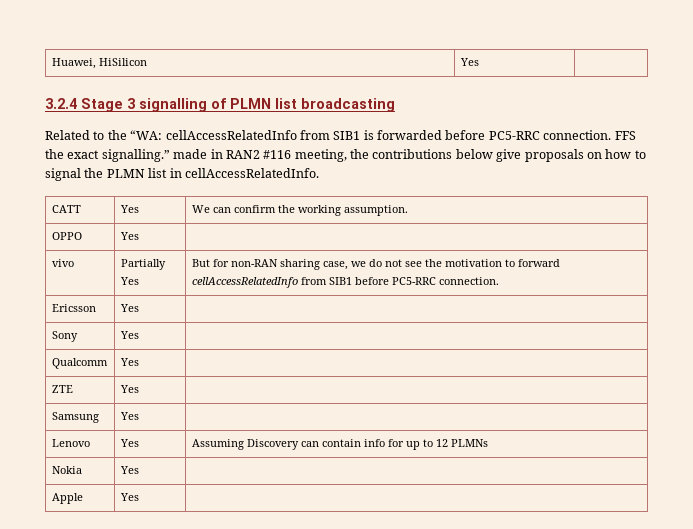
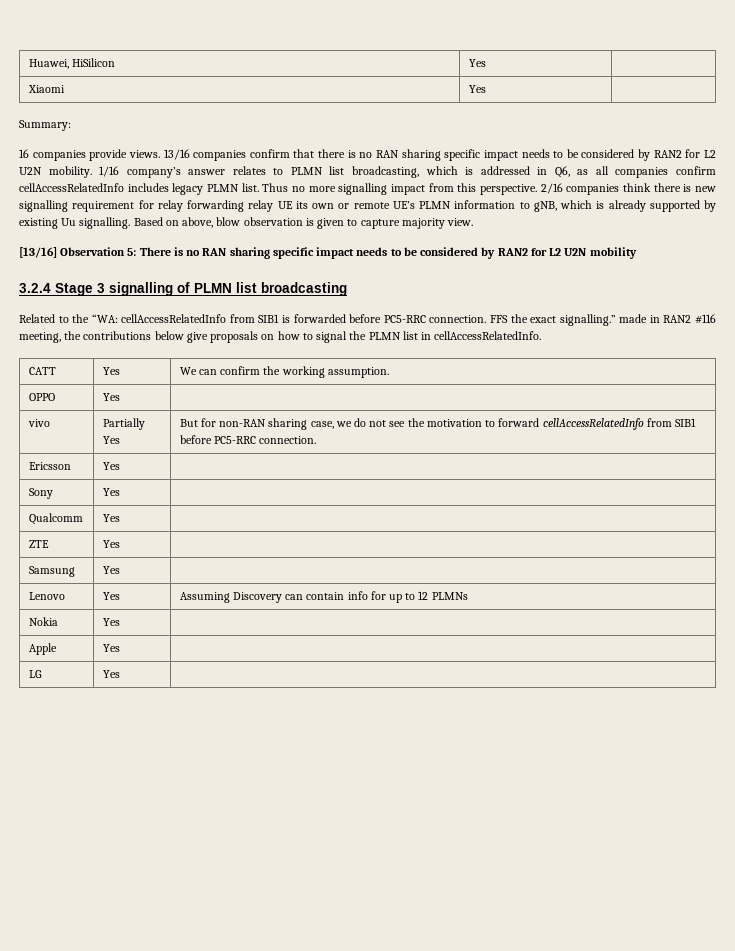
+ Xiaomi | Yes |
+ Summary:
+ 16 companies provide views. 13/16 companies confirm that there is no RAN sharing specific impact needs to be considered by RAN2 for L2 U2N mobility. 1/16 company’s answer relates to PLMN list broadcasting, which is addressed in Q6, as all companies confirm cellAccessRelatedInfo includes legacy PLMN list. Thus no more signalling impact from this perspective. 2/16 companies think there is new signalling requirement for relay forwarding relay UE its own or remote UE’s PLMN information to gNB, which is already supported by existing Uu signalling. Based on above, blow observation is given to capture majority view.
+ [13/16] Observation 5: There is no RAN sharing specific impact needs to be considered by RAN2 for L2 U2N mobility
+ LG | Yes |

